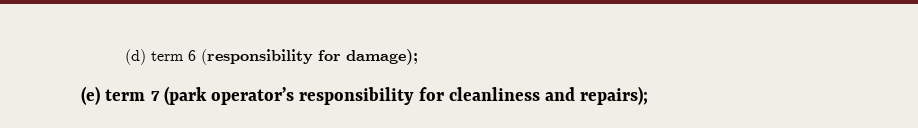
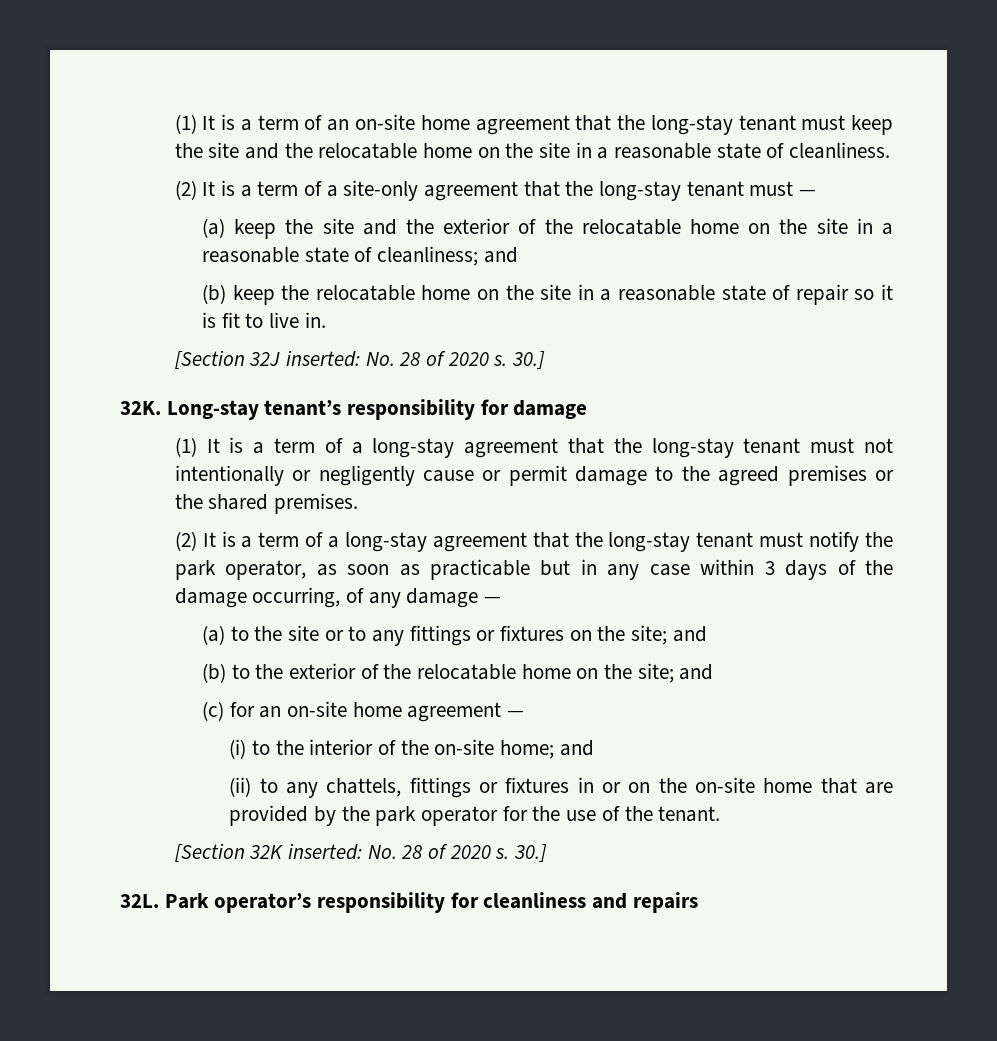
- (d) term 6 (responsibility for damage);
- (e) term 7 (park operator’s responsibility for cleanliness and repairs);
+ (1) It is a term of an on-site home agreement that the long-stay tenant must keep the site and the relocatable home on the site in a reasonable state of cleanliness.
+ (2) It is a term of a site-only agreement that the long-stay tenant must —
+ (a) keep the site and the exterior of the relocatable home on the site in a reasonable state of cleanliness; and
+ (b) keep the relocatable home on the site in a reasonable state of repair so it is fit to live in.
+ [Section 32J inserted: No. 28 of 2020 s. 30.]
+ 32K. Long-stay tenant’s responsibility for damage
+ (1) It is a term of a long-stay agreement that the long-stay tenant must not intentionally or negligently cause or permit damage to the agreed premises or the shared premises.
+ (2) It is a term of a long-stay agreement that the long-stay tenant must notify the park operator, as soon as practicable but in any case within 3 days of the damage occurring, of any damage —
+ (a) to the site or to any fittings or fixtures on the site; and
+ (b) to the exterior of the relocatable home on the site; and
+ (c) for an on-site home agreement —
+ (i) to the interior of the on-site home; and
+ (ii) to any chattels, fittings or fixtures in or on the on-site home that are provided by the park operator for the use of the tenant.
+ [Section 32K inserted: No. 28 of 2020 s. 30.]
+ 32L. Park operator’s responsibility for cleanliness and repairs

